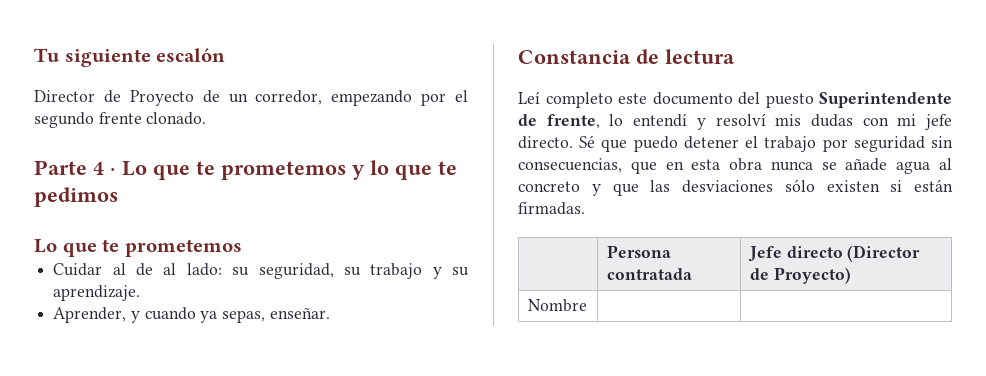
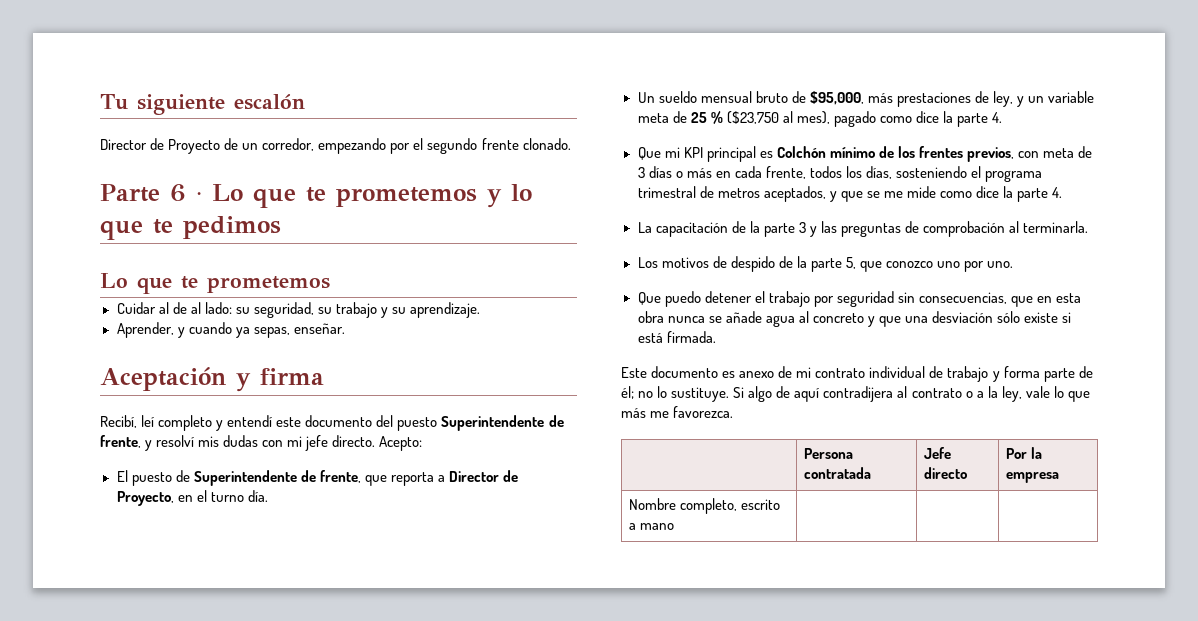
- Parte 4 · Lo que te prometemos y lo que te pedimos
+ Parte 6 · Lo que te prometemos y lo que te pedimos
- Constancia de lectura
- Leí completo este documento del puesto Superintendente de frente, lo entendí y resolví mis dudas con mi jefe directo.
+ Aceptación y firma
+ Recibí, leí completo y entendí este documento del puesto Superintendente de frente, y resolví mis dudas con mi jefe directo.
- Sé que puedo detener el trabajo por seguridad sin consecuencias, que en esta obra nunca se añade agua al concreto y que las desviaciones sólo existen si están firmadas.
- | Persona contratada | Jefe directo (Director de Proyecto)
- Nombre | |
+ Acepto:
+ El puesto de Superintendente de frente, que reporta a Director de Proyecto, en el turno día.
+ Un sueldo mensual bruto de $95,000, más prestaciones de ley, y un variable meta de 25 % ($23,750 al mes), pagado como dice la parte 4.
+ Que mi KPI principal es Colchón mínimo de los frentes previos, con meta de 3 días o más en cada frente, todos los días, sosteniendo el programa trimestral de metros aceptados, y que se me mide como dice la parte 4.
+ La capacitación de la parte 3 y las preguntas de comprobación al terminarla.
+ Los motivos de despido de la parte 5, que conozco uno por uno.
+ Que puedo detener el trabajo por seguridad sin consecuencias, que en esta obra nunca se añade agua al concreto y que una desviación sólo existe si está firmada.
+ Este documento es anexo de mi contrato individual de trabajo y forma parte de él; no lo sustituye. Si algo de aquí contradijera al contrato o a la ley, vale lo que más me favorezca.
+ | Persona contratada | Jefe directo | Por la empresa
+ Nombre completo, escrito a mano | | |

